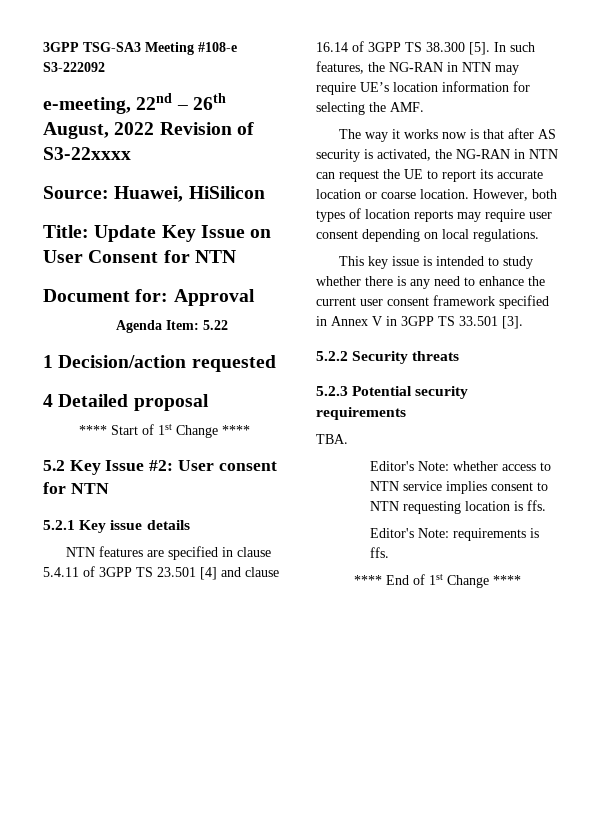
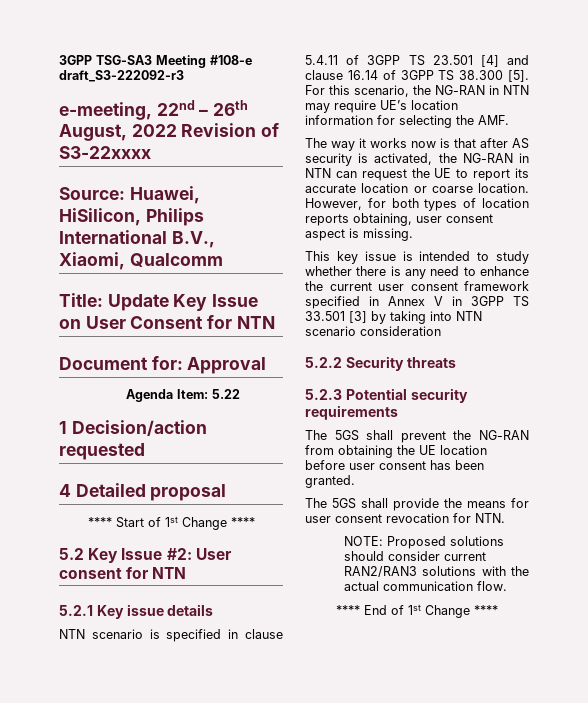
- 3GPP TSG-SA3 Meeting #108-e S3-222092
+ 3GPP TSG-SA3 Meeting #108-e draft_S3-222092-r3
- Source: Huawei, HiSilicon
+ Source: Huawei, HiSilicon, Philips International B.V., Xiaomi, Qualcomm
- NTN features are specified in clause 5.4.11 of 3GPP TS 23.501 [4] and clause 16.14 of 3GPP TS 38.300 [5].
+ NTN scenario is specified in clause 5.4.11 of 3GPP TS 23.501 [4] and clause 16.14 of 3GPP TS 38.300 [5].
- In such features, the NG-RAN in NTN may require UE’s location information for selecting the AMF.
+ For this scenario, the NG-RAN in NTN may require UE’s location information for selecting the AMF.
- However, both types of location reports may require user consent depending on local regulations.
+ However, for both types of location reports obtaining, user consent aspect is missing.
- This key issue is intended to study whether there is any need to enhance the current user consent framework specified in Annex V in 3GPP TS 33.501 [3].
+ This key issue is intended to study whether there is any need to enhance the current user consent framework specified in Annex V in 3GPP TS 33.501 [3] by taking into NTN scenario consideration
- TBA.
- Editor's Note: whether access to NTN service implies consent to NTN requesting location is ffs.
- Editor's Note: requirements is ffs.
+ The 5GS shall prevent the NG-RAN from obtaining the UE location before user consent has been granted.
+ The 5GS shall provide the means for user consent revocation for NTN.
+ NOTE: Proposed solutions should consider current RAN2/RAN3 solutions with the actual communication flow.

